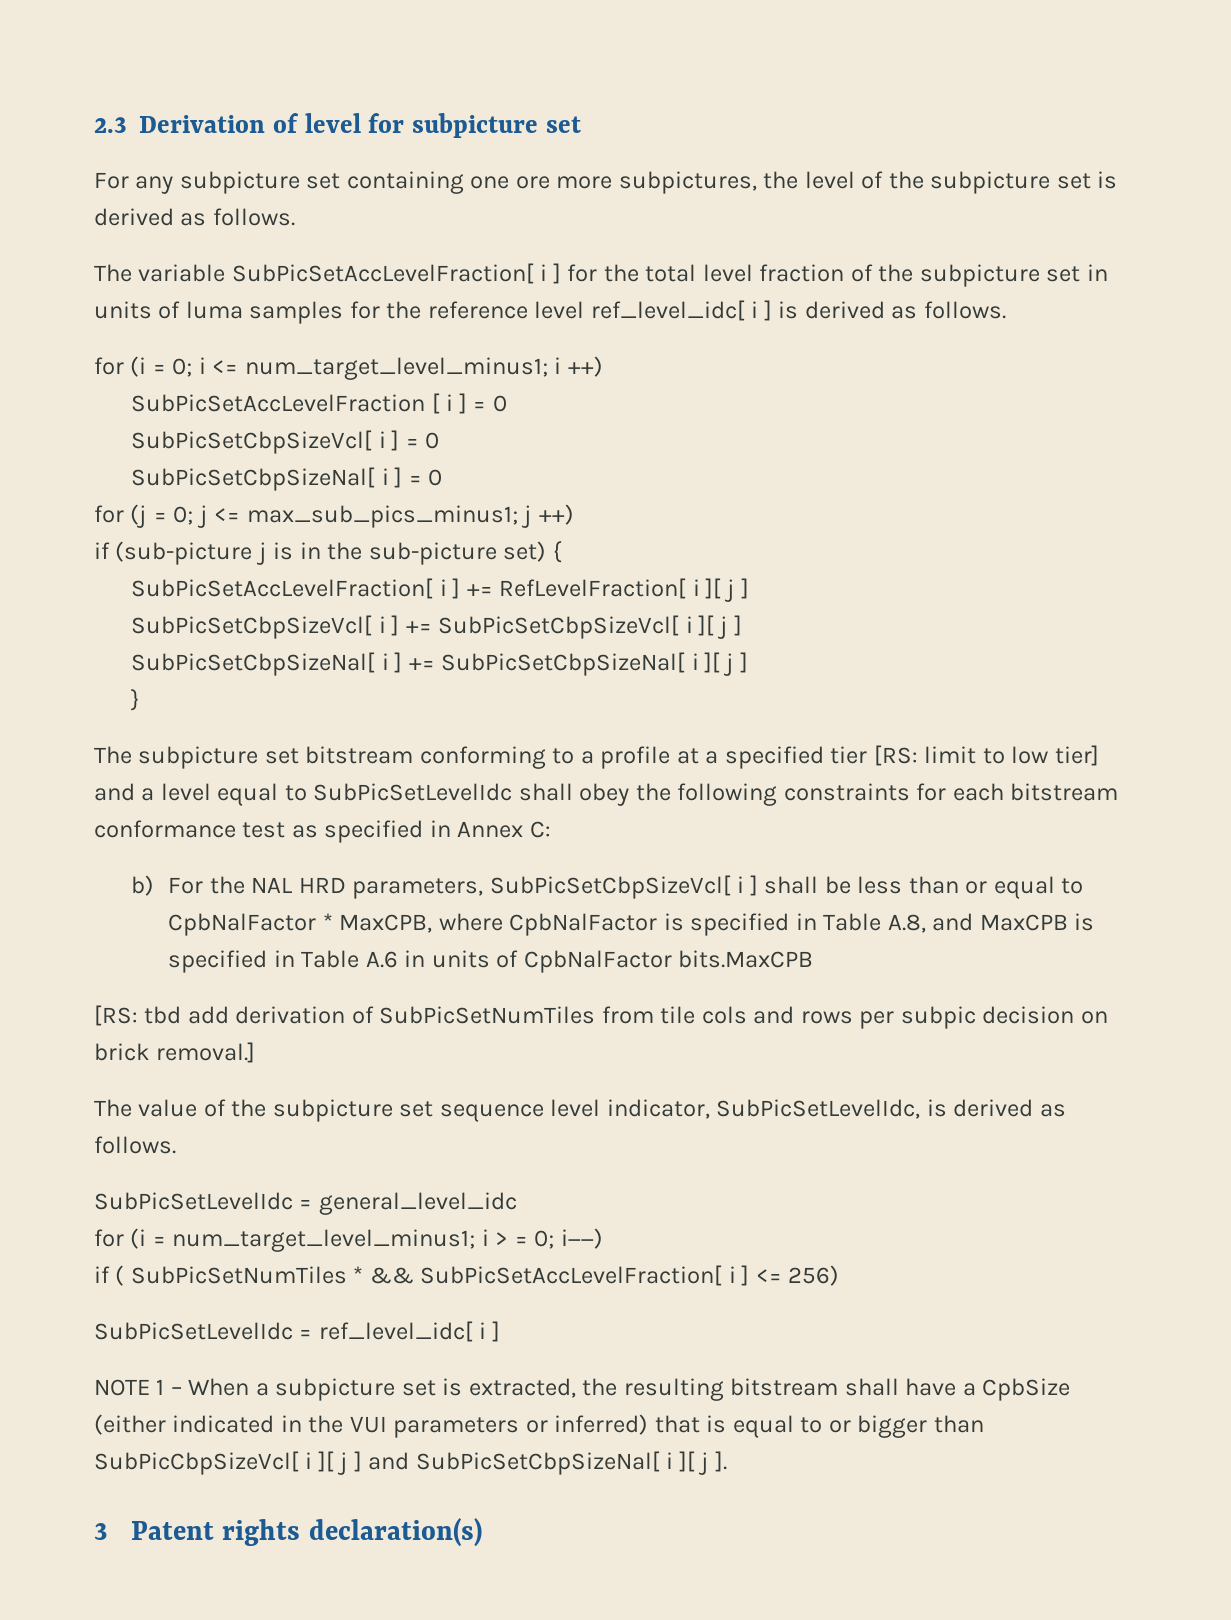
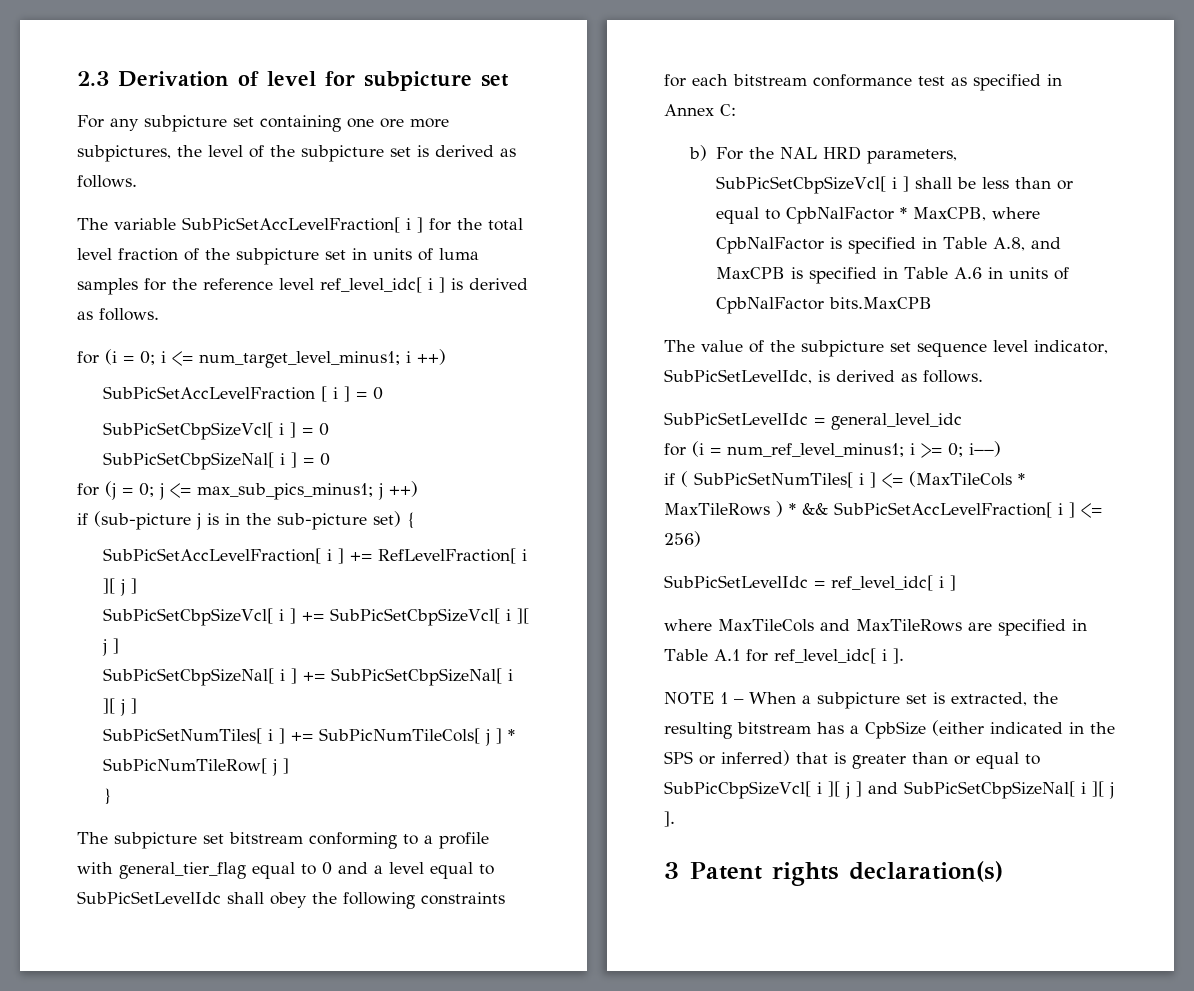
+ SubPicSetNumTiles[ i ] += SubPicNumTileCols[ j ] * SubPicNumTileRow[ j ]
- The subpicture set bitstream conforming to a profile at a specified tier [RS: limit to low tier] and a level equal to SubPicSetLevelIdc shall obey the following constraints for each bitstream conformance test as specified in Annex C:
+ The subpicture set bitstream conforming to a profile with general_tier_flag equal to 0 and a level equal to SubPicSetLevelIdc shall obey the following constraints for each bitstream conformance test as specified in Annex C:
- [RS: tbd add derivation of SubPicSetNumTiles from tile cols and rows per subpic decision on brick removal.]
- for (i = num_target_level_minus1; i > = 0; i−−)
+ for (i = num_ref_level_minus1; i >= 0; i−−)
- if ( SubPicSetNumTiles * && SubPicSetAccLevelFraction[ i ] <= 256)
+ if ( SubPicSetNumTiles[ i ] <= (MaxTileCols * MaxTileRows ) * && SubPicSetAccLevelFraction[ i ] <= 256)
+ where MaxTileCols and MaxTileRows are specified in Table A.1 for ref_level_idc[ i ].
- NOTE 1 – When a subpicture set is extracted, the resulting bitstream shall have a CpbSize (either indicated in the VUI parameters or inferred) that is equal to or bigger than SubPicCbpSizeVcl[ i ][ j ] and SubPicSetCbpSizeNal[ i ][ j ].
+ NOTE 1 – When a subpicture set is extracted, the resulting bitstream has a CpbSize (either indicated in the SPS or inferred) that is greater than or equal to SubPicCbpSizeVcl[ i ][ j ] and SubPicSetCbpSizeNal[ i ][ j ].

